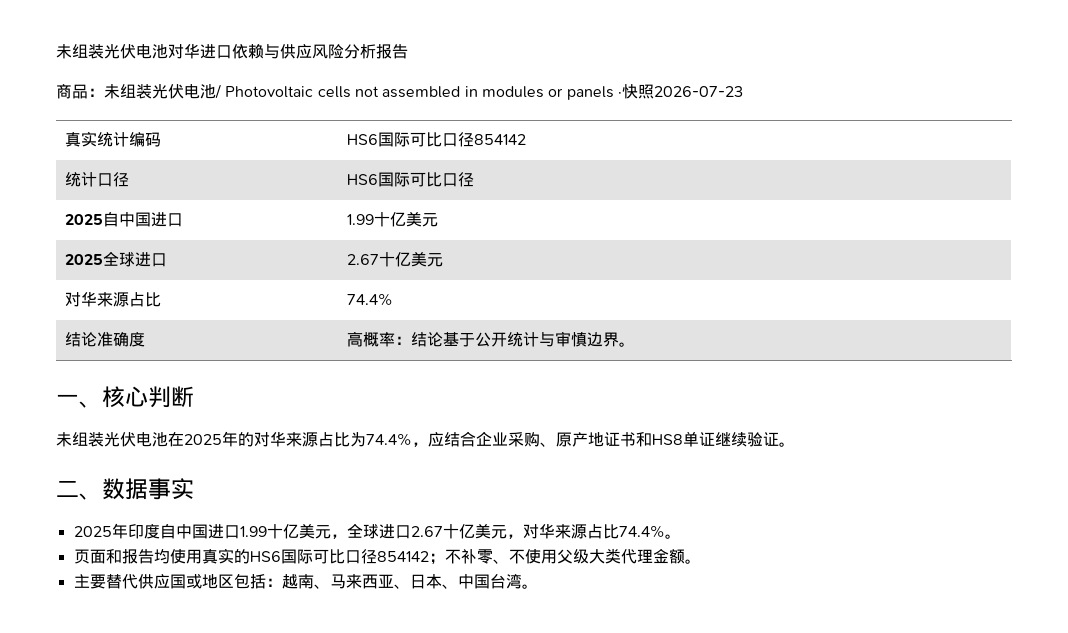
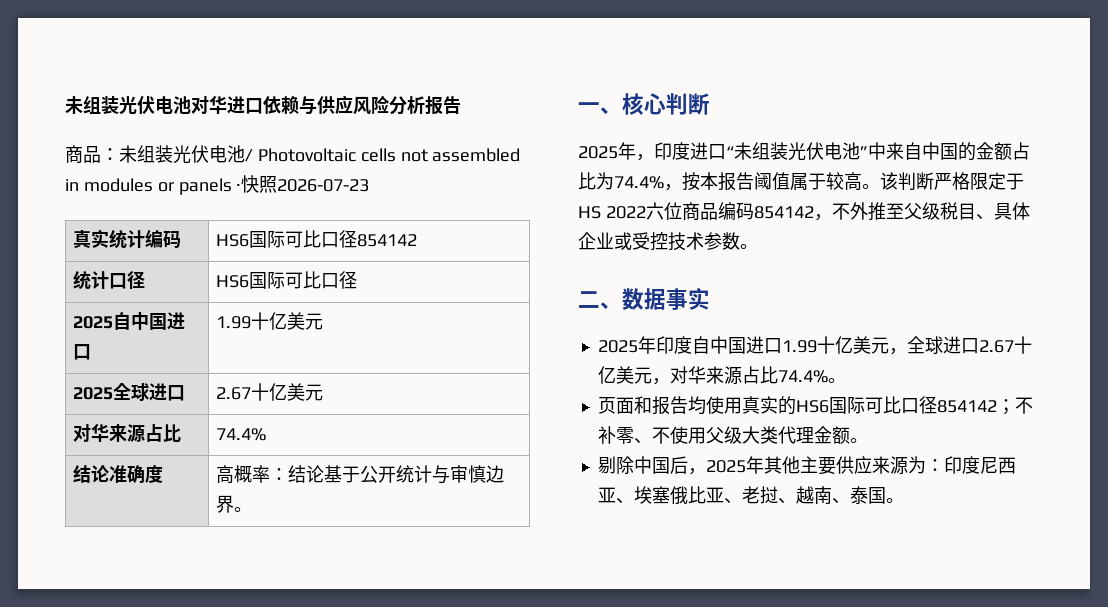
- 未组装光伏电池在2025年的对华来源占比为74.4%，应结合企业采购、原产地证书和HS8单证继续验证。
+ 2025年，印度进口“未组装光伏电池”中来自中国的金额占比为74.4%，按本报告阈值属于较高。该判断严格限定于HS 2022六位商品编码854142，不外推至父级税目、具体企业或受控技术参数。
- 主要替代供应国或地区包括：越南、马来西亚、日本、中国台湾。
+ 剔除中国后，2025年其他主要供应来源为：印度尼西亚、埃塞俄比亚、老挝、越南、泰国。

